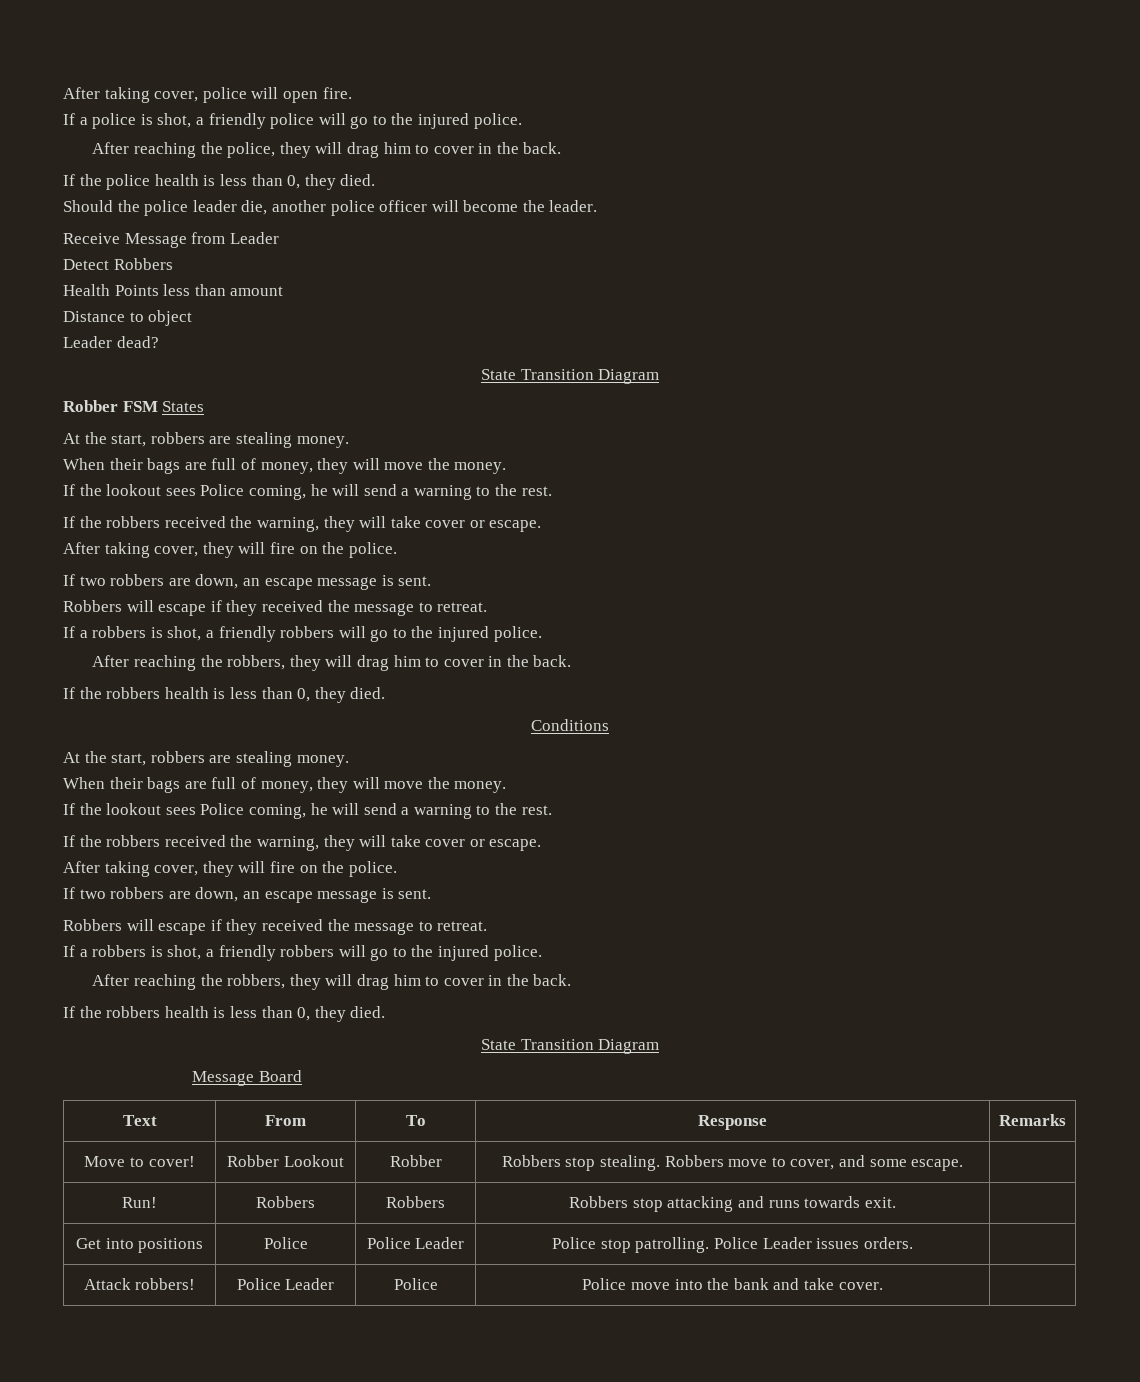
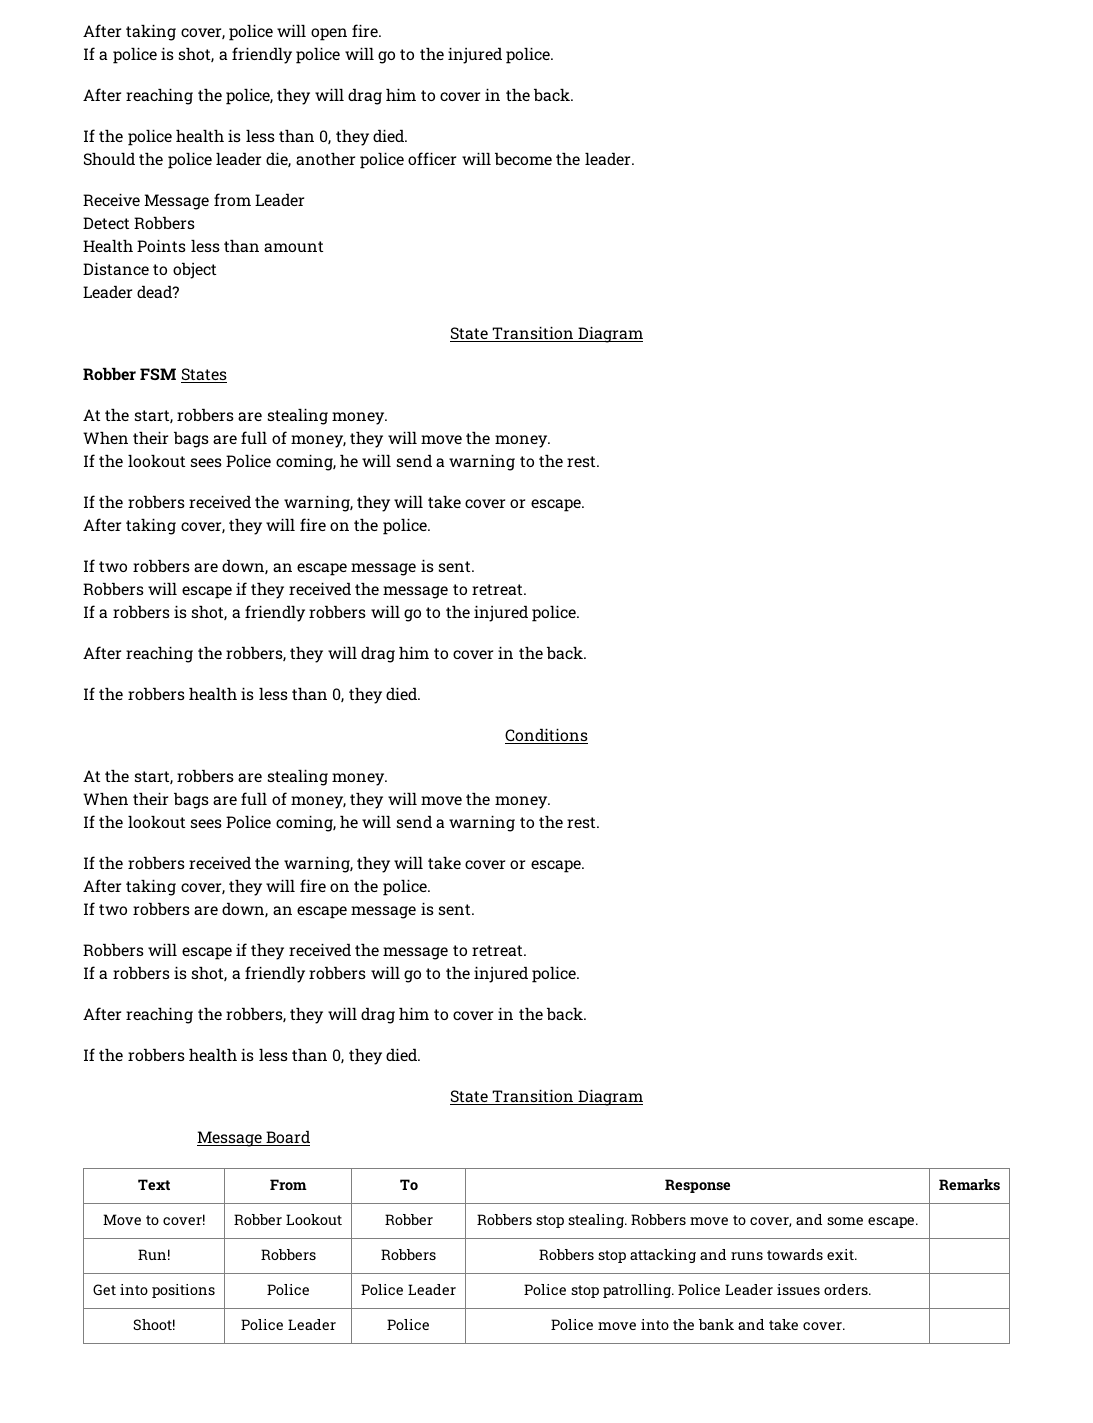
- Attack robbers! | Police Leader | Police | Police move into the bank and take cover. |
+ Shoot! | Police Leader | Police | Police move into the bank and take cover. |

